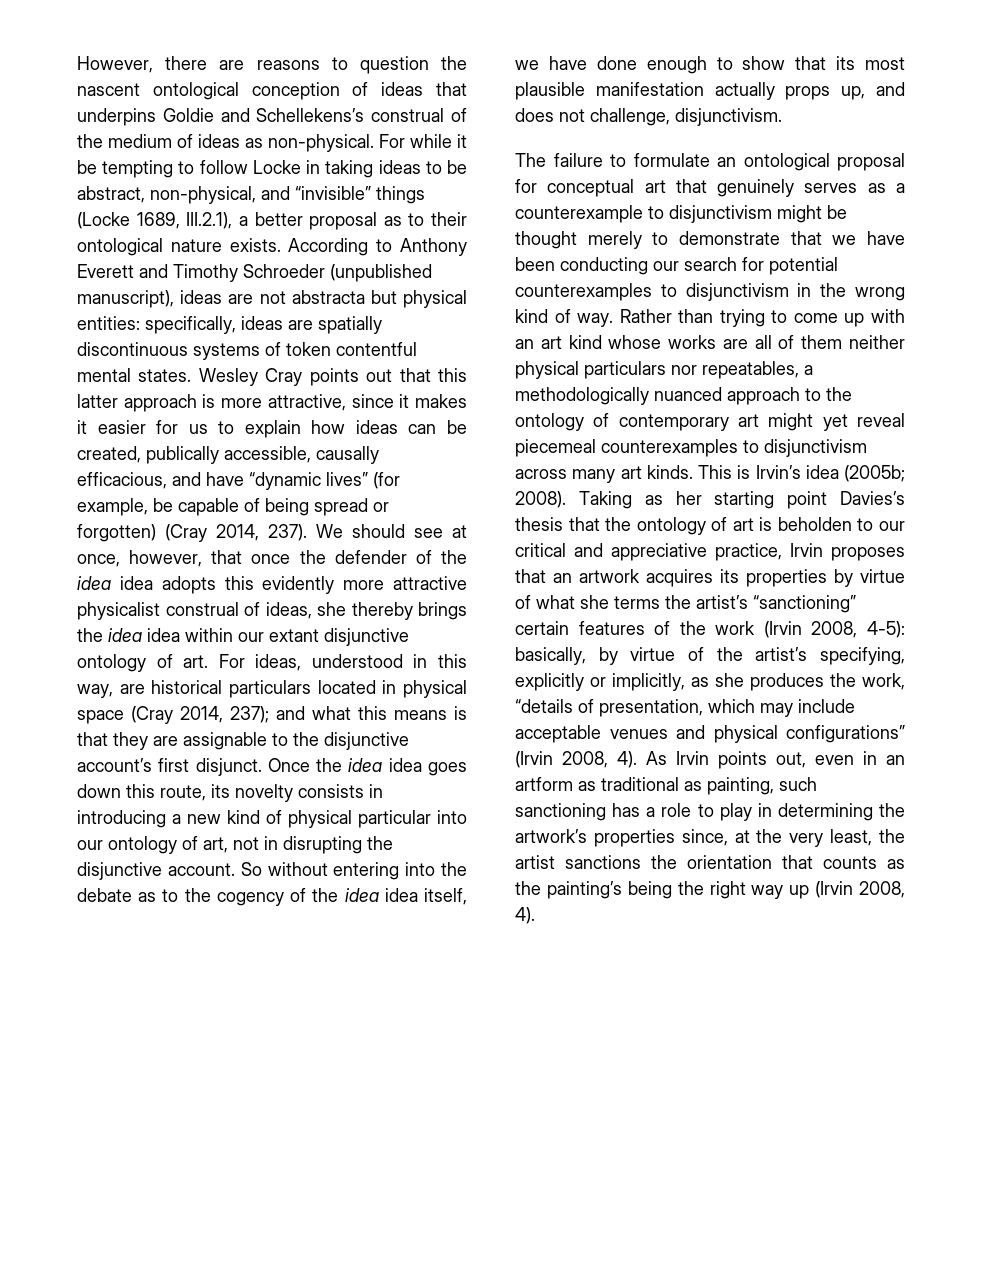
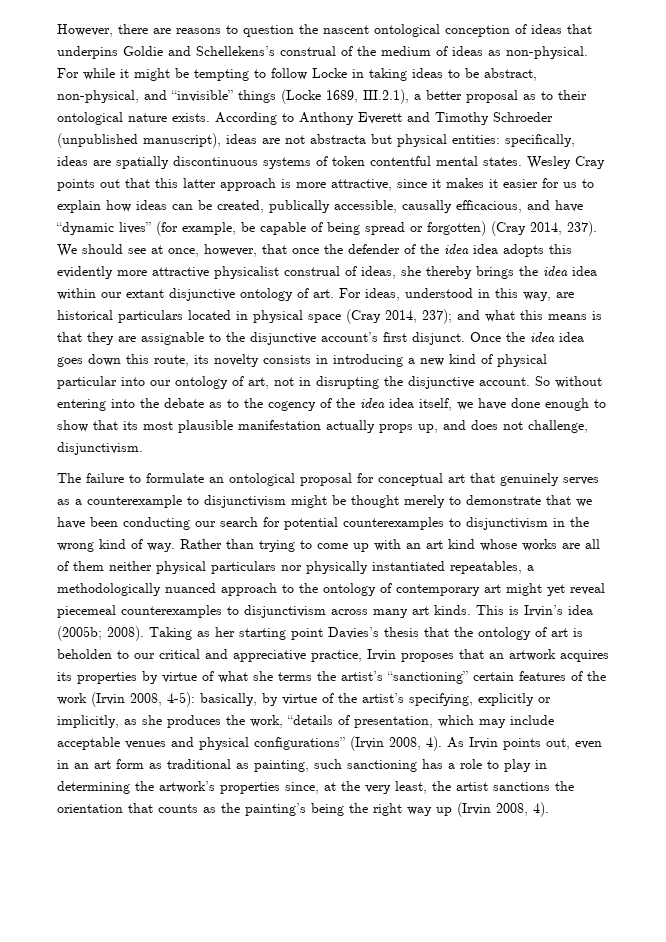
- For while it be tempting to follow Locke in taking ideas to be abstract, non-physical, and “invisible” things (Locke 1689, III.2.1), a better proposal as to their ontological nature exists.
+ For while it might be tempting to follow Locke in taking ideas to be abstract, non-physical, and “invisible” things (Locke 1689, III.2.1), a better proposal as to their ontological nature exists.
- Rather than trying to come up with an art kind whose works are all of them neither physical particulars nor repeatables, a methodologically nuanced approach to the ontology of contemporary art might yet reveal piecemeal counterexamples to disjunctivism across many art kinds.
+ Rather than trying to come up with an art kind whose works are all of them neither physical particulars nor physically instantiated repeatables, a methodologically nuanced approach to the ontology of contemporary art might yet reveal piecemeal counterexamples to disjunctivism across many art kinds.
- As Irvin points out, even in an artform as traditional as painting, such sanctioning has a role to play in determining the artwork’s properties since, at the very least, the artist sanctions the orientation that counts as the painting’s being the right way up (Irvin 2008, 4).
+ As Irvin points out, even in an art form as traditional as painting, such sanctioning has a role to play in determining the artwork’s properties since, at the very least, the artist sanctions the orientation that counts as the painting’s being the right way up (Irvin 2008, 4).

